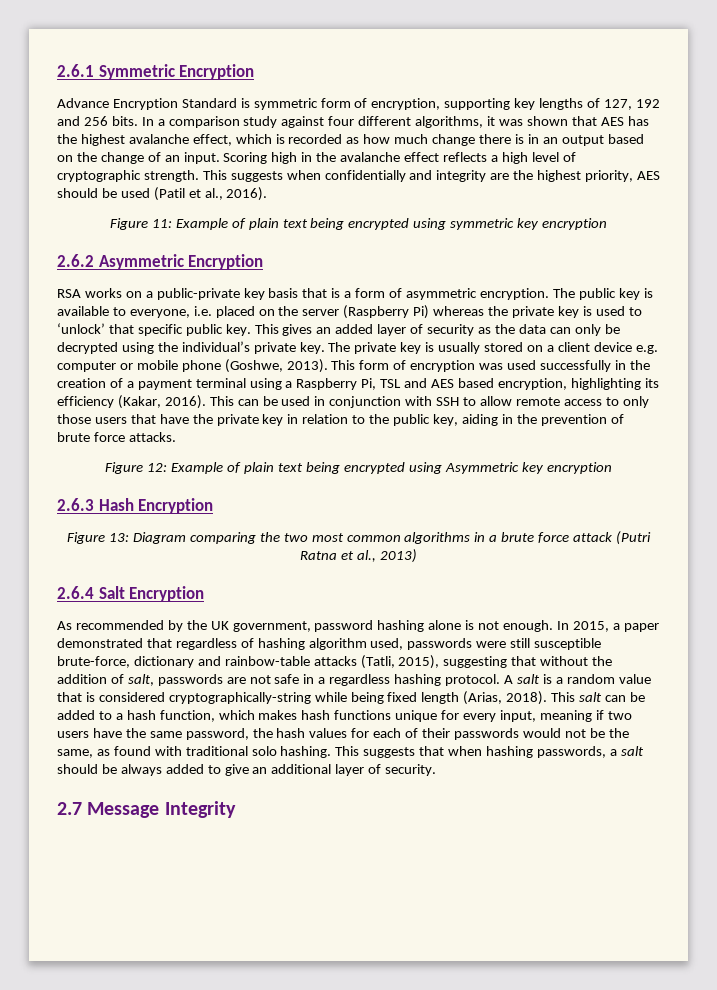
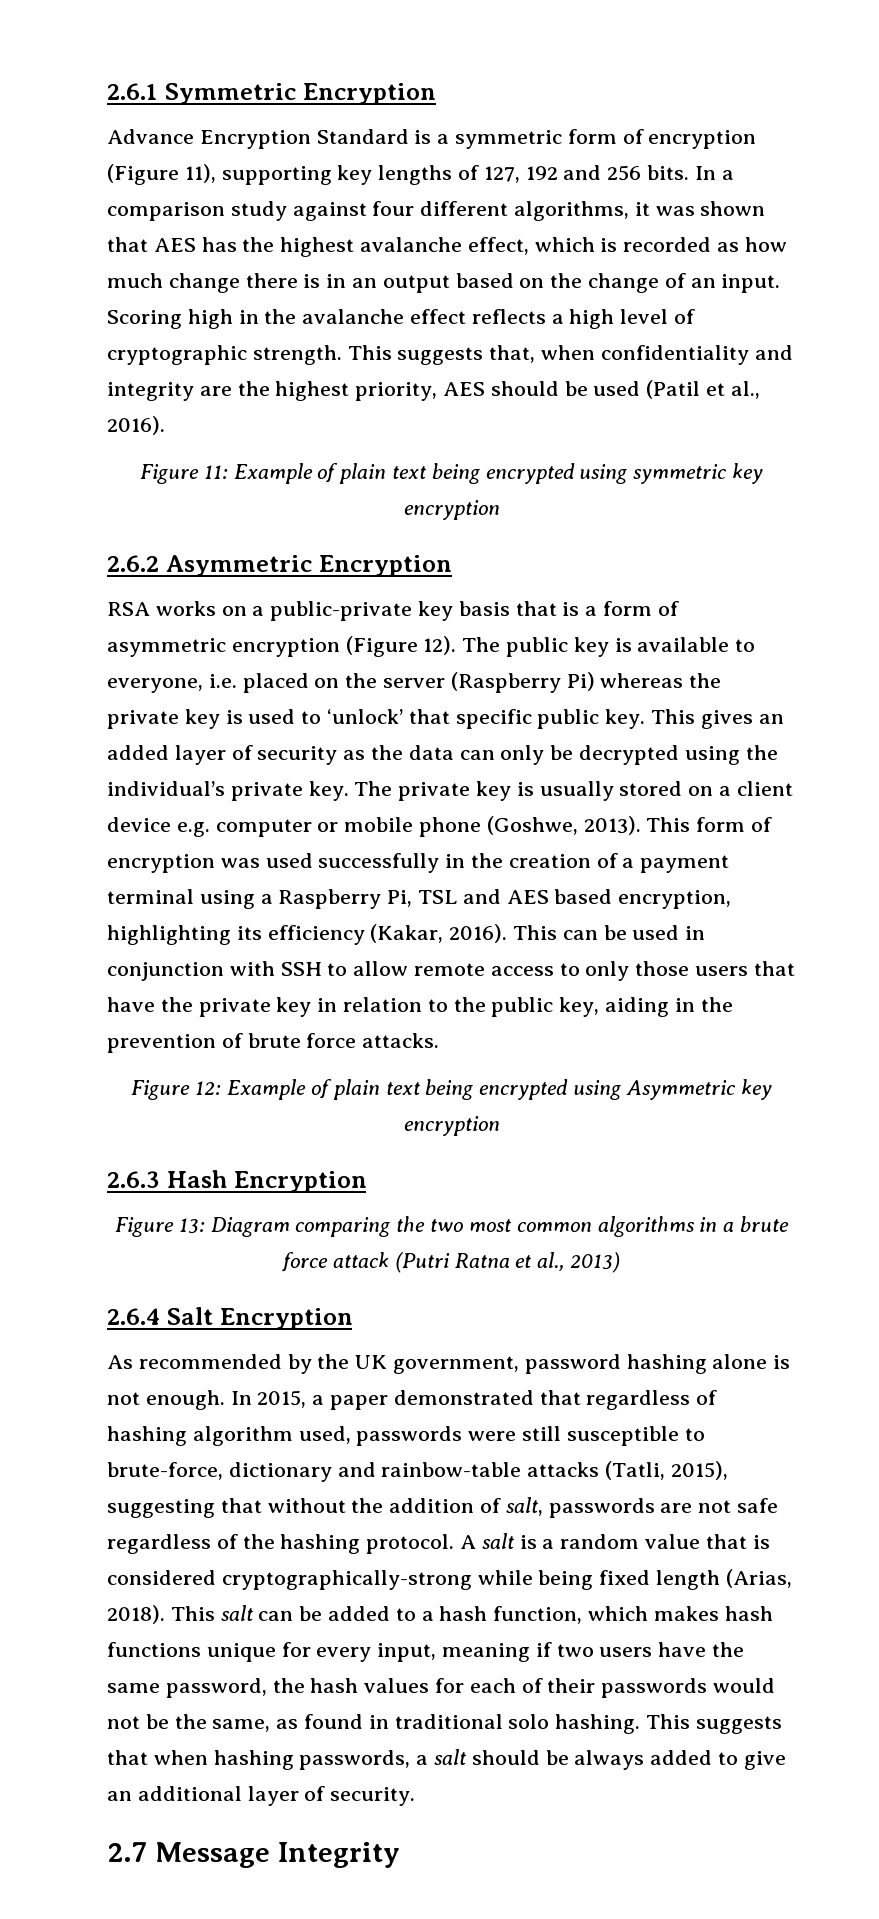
- Advance Encryption Standard is symmetric form of encryption, supporting key lengths of 127, 192 and 256 bits.
+ Advance Encryption Standard is a symmetric form of encryption (Figure 11), supporting key lengths of 127, 192 and 256 bits.
- This suggests when confidentially and integrity are the highest priority, AES should be used (Patil et al., 2016).
+ This suggests that, when confidentiality and integrity are the highest priority, AES should be used (Patil et al., 2016).
- RSA works on a public-private key basis that is a form of asymmetric encryption.
+ RSA works on a public-private key basis that is a form of asymmetric encryption (Figure 12).
- In 2015, a paper demonstrated that regardless of hashing algorithm used, passwords were still susceptible brute-force, dictionary and rainbow-table attacks (Tatli, 2015), suggesting that without the addition of salt, passwords are not safe in a regardless hashing protocol.
+ In 2015, a paper demonstrated that regardless of hashing algorithm used, passwords were still susceptible to brute-force, dictionary and rainbow-table attacks (Tatli, 2015), suggesting that without the addition of salt, passwords are not safe regardless of the hashing protocol.
- A salt is a random value that is considered cryptographically-string while being fixed length (Arias, 2018).
+ A salt is a random value that is considered cryptographically-strong while being fixed length (Arias, 2018).
- This salt can be added to a hash function, which makes hash functions unique for every input, meaning if two users have the same password, the hash values for each of their passwords would not be the same, as found with traditional solo hashing.
+ This salt can be added to a hash function, which makes hash functions unique for every input, meaning if two users have the same password, the hash values for each of their passwords would not be the same, as found in traditional solo hashing.

